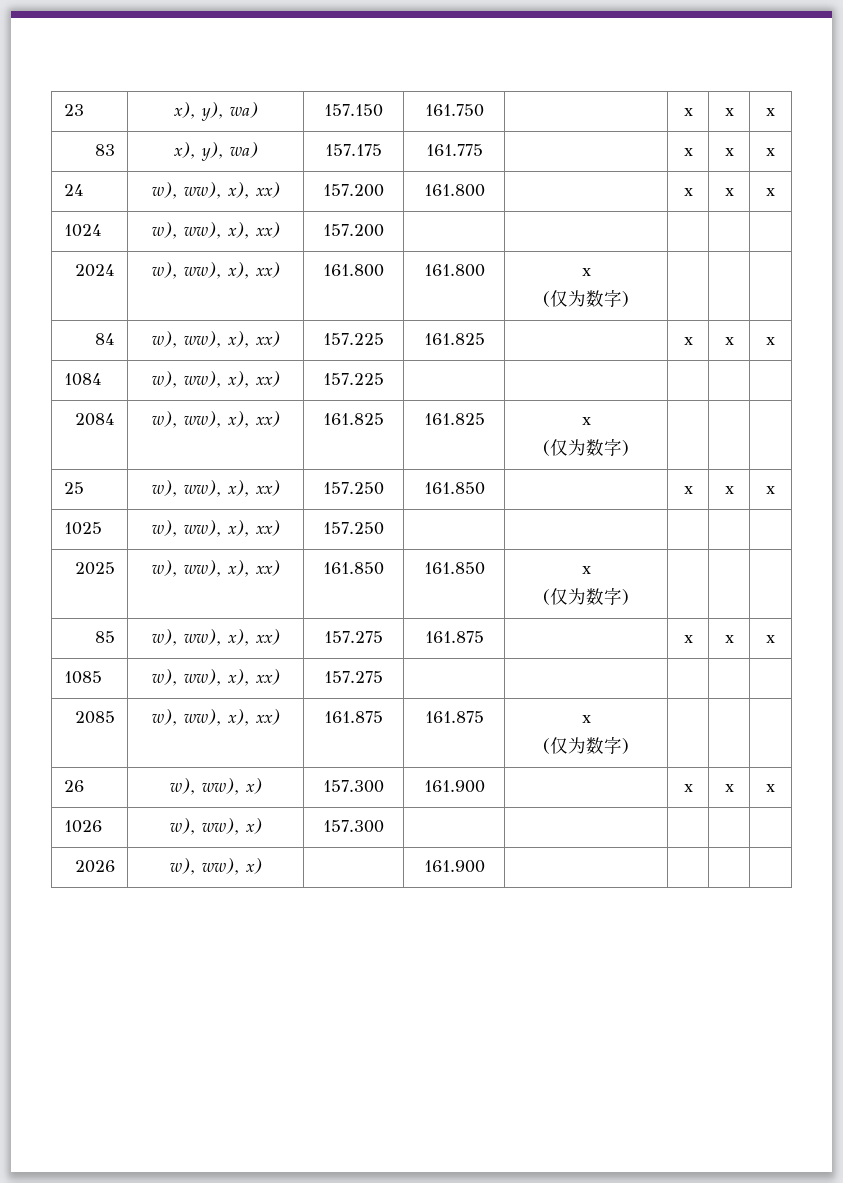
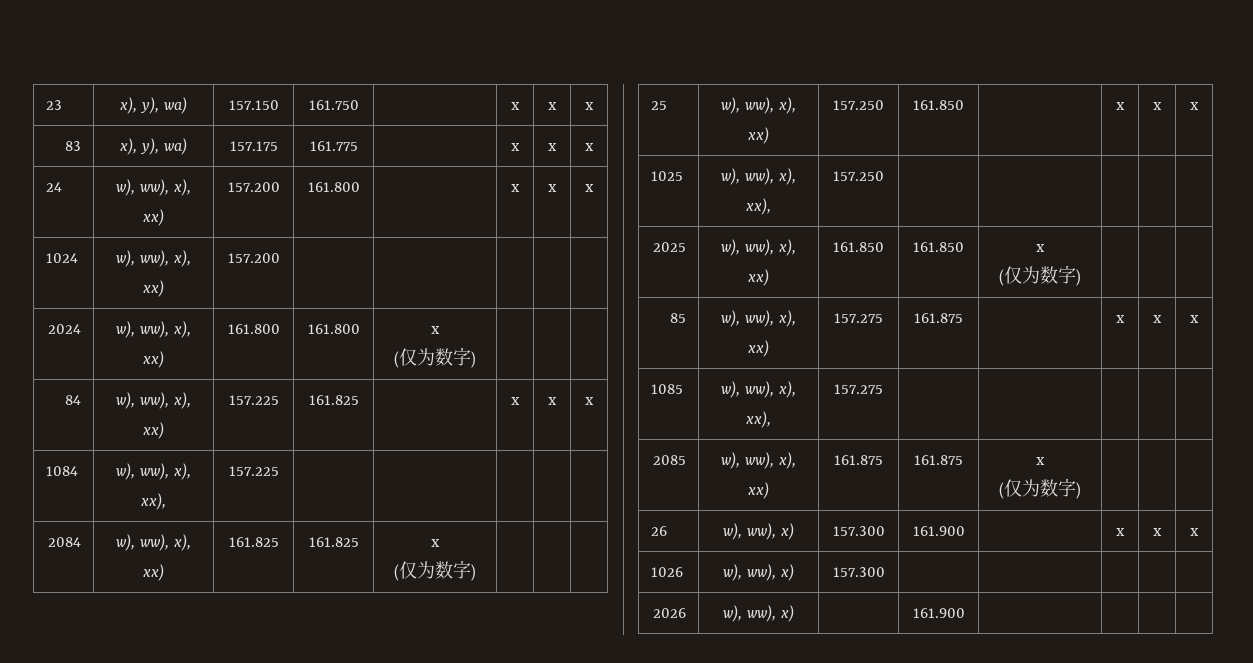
- 1084 | w), ww), x), xx) | 157.225 | | | | |
+ 1084 | w), ww), x), xx), | 157.225 | | | | |
- 1025 | w), ww), x), xx) | 157.250 | | | | |
+ 1025 | w), ww), x), xx), | 157.250 | | | | |
- 1085 | w), ww), x), xx) | 157.275 | | | | |
+ 1085 | w), ww), x), xx), | 157.275 | | | | |

